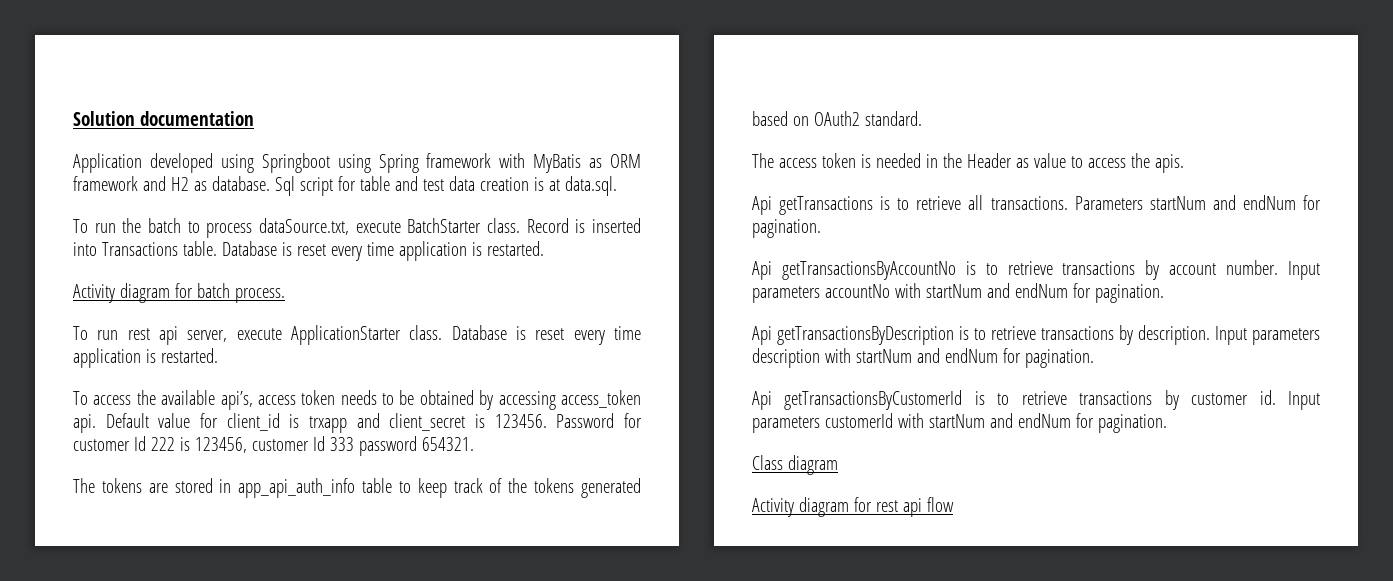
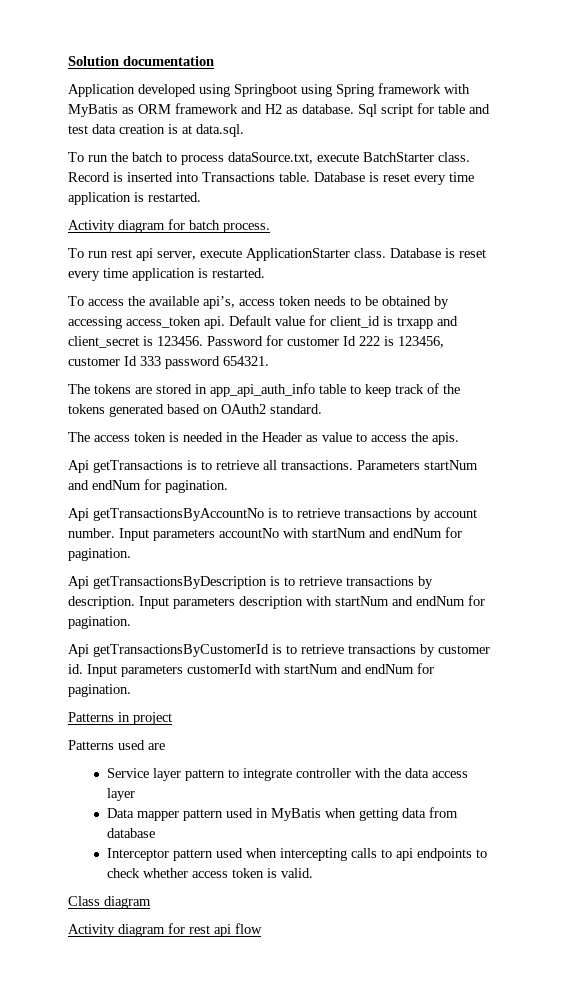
+ Patterns in project
+ Patterns used are
+ Service layer pattern to integrate controller with the data access layer
+ Data mapper pattern used in MyBatis when getting data from database
+ Interceptor pattern used when intercepting calls to api endpoints to check whether access token is valid.

